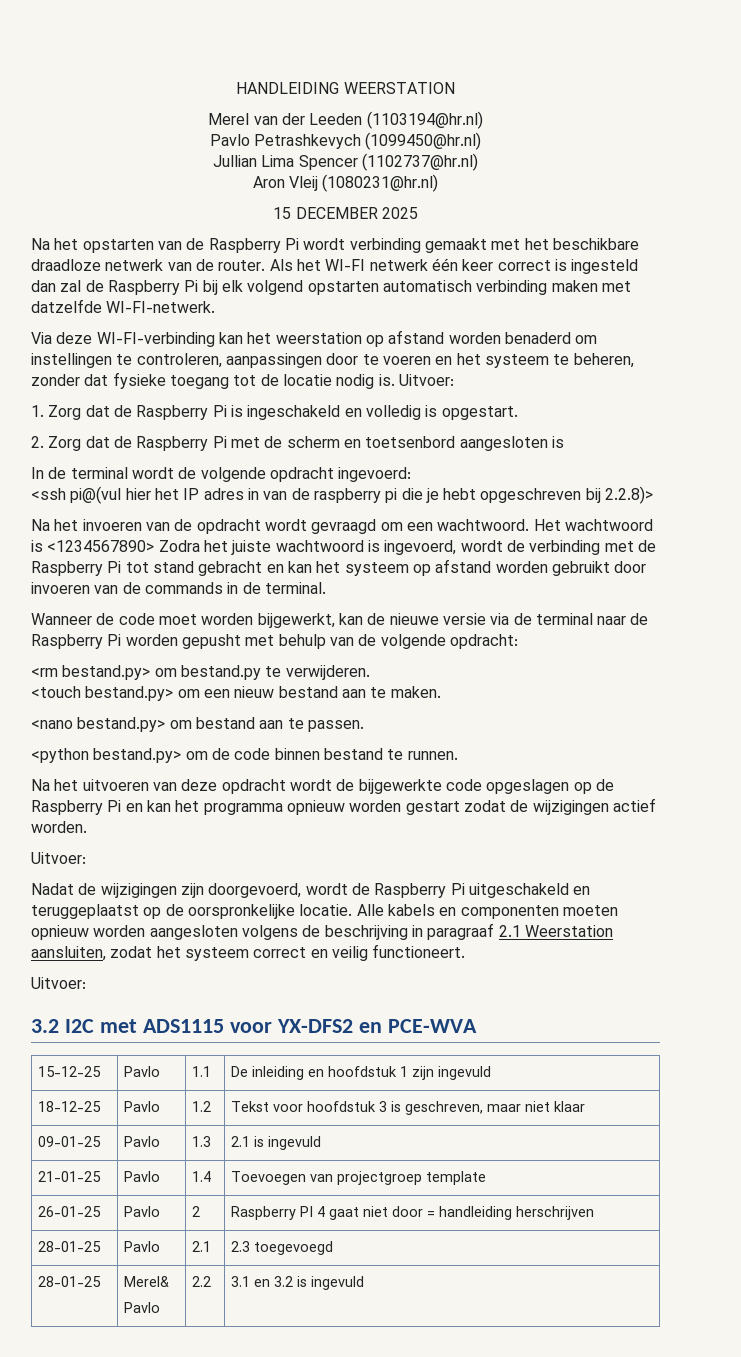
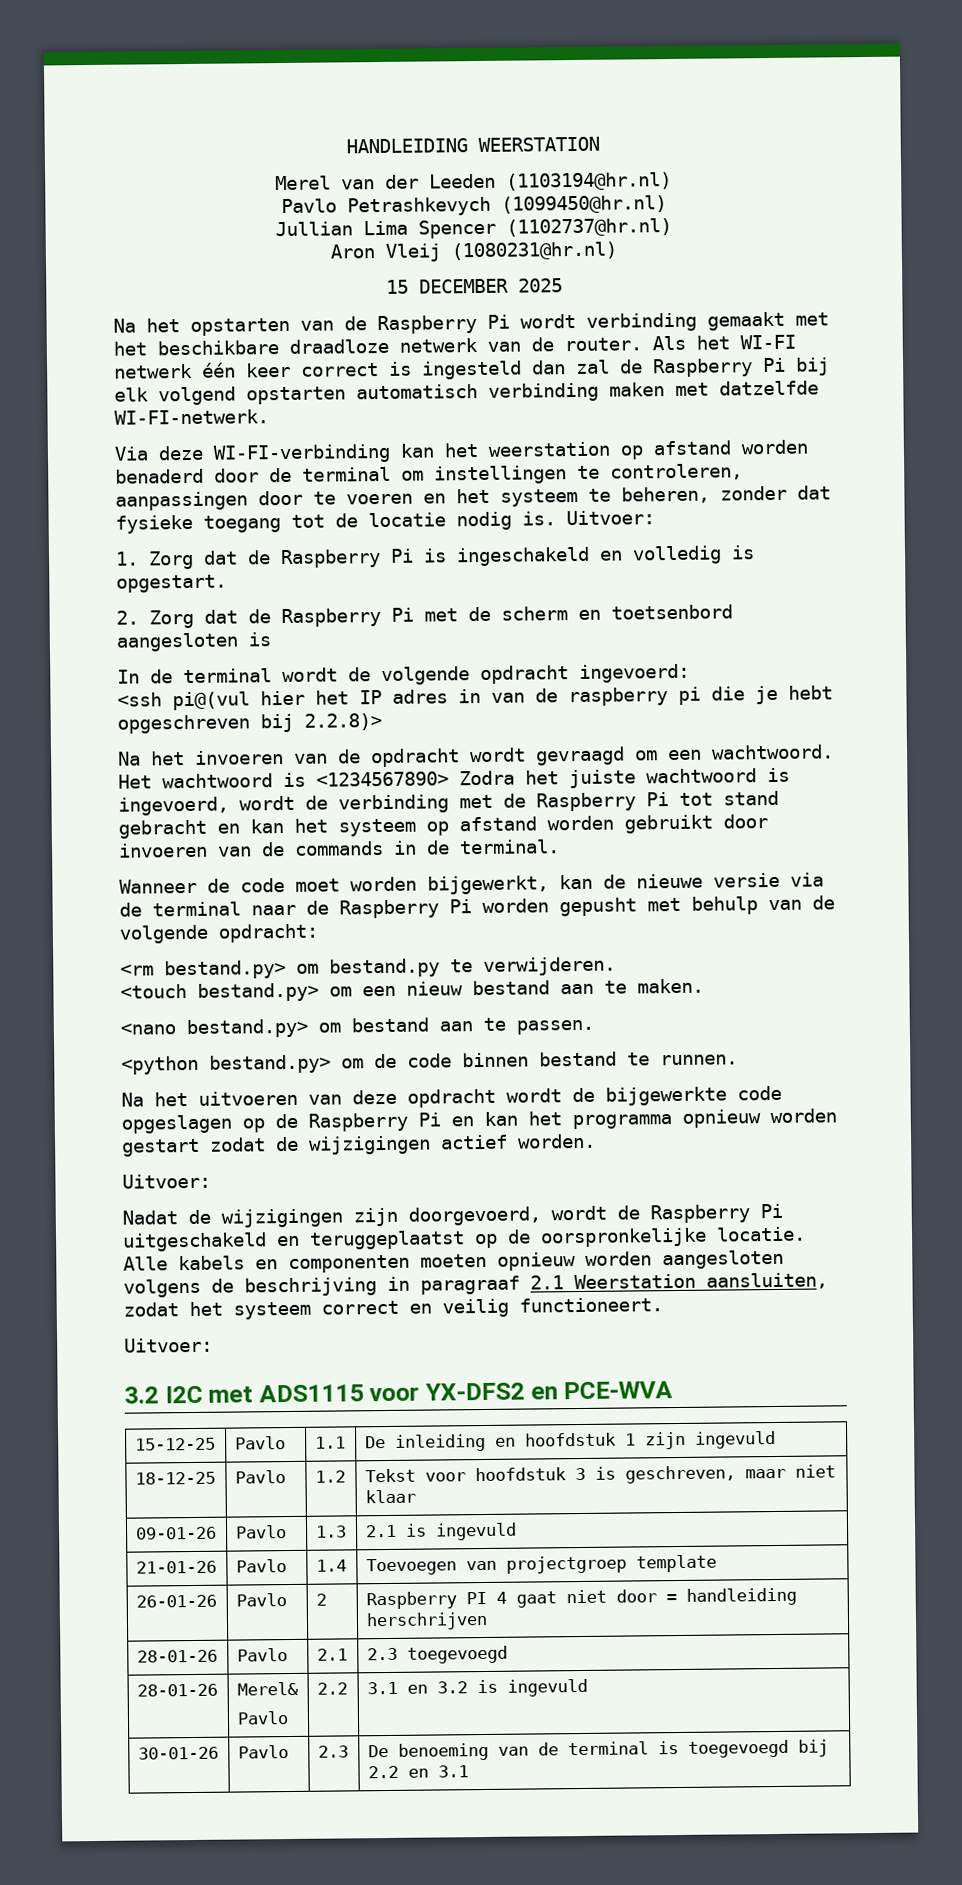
- Via deze WI-FI-verbinding kan het weerstation op afstand worden benaderd om instellingen te controleren, aanpassingen door te voeren en het systeem te beheren, zonder dat fysieke toegang tot de locatie nodig is.
+ Via deze WI-FI-verbinding kan het weerstation op afstand worden benaderd door de terminal om instellingen te controleren, aanpassingen door te voeren en het systeem te beheren, zonder dat fysieke toegang tot de locatie nodig is.
- 09-01-25 | Pavlo | 1.3 | 2.1 is ingevuld
+ 09-01-26 | Pavlo | 1.3 | 2.1 is ingevuld
- 21-01-25 | Pavlo | 1.4 | Toevoegen van projectgroep template
+ 21-01-26 | Pavlo | 1.4 | Toevoegen van projectgroep template
- 26-01-25 | Pavlo | 2 | Raspberry PI 4 gaat niet door = handleiding herschrijven
+ 26-01-26 | Pavlo | 2 | Raspberry PI 4 gaat niet door = handleiding herschrijven
- 28-01-25 | Pavlo | 2.1 | 2.3 toegevoegd
+ 28-01-26 | Pavlo | 2.1 | 2.3 toegevoegd
- 28-01-25 | Merel&
+ 28-01-26 | Merel&
+ 30-01-26 | Pavlo | 2.3 | De benoeming van de terminal is toegevoegd bij 2.2 en 3.1

